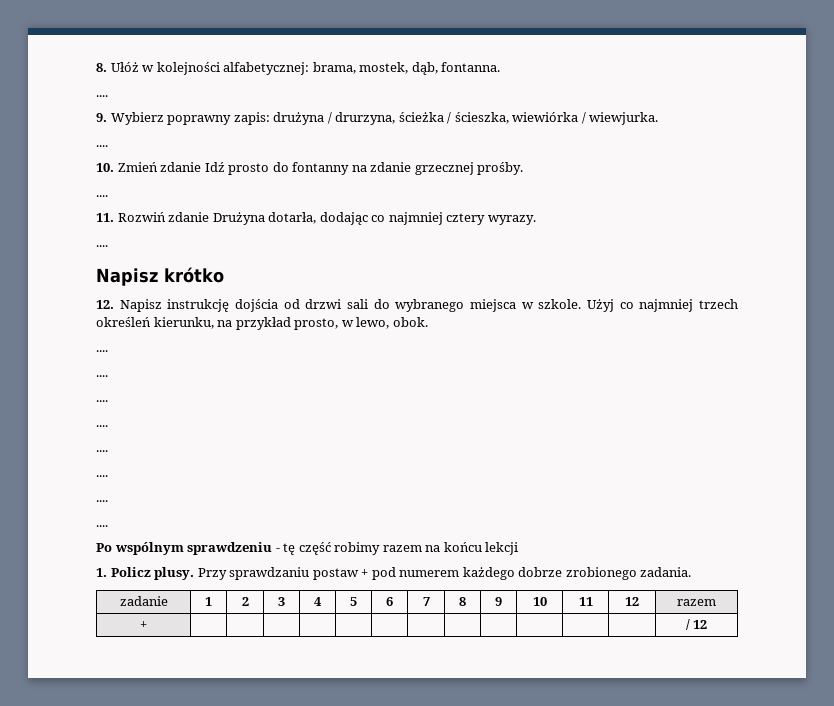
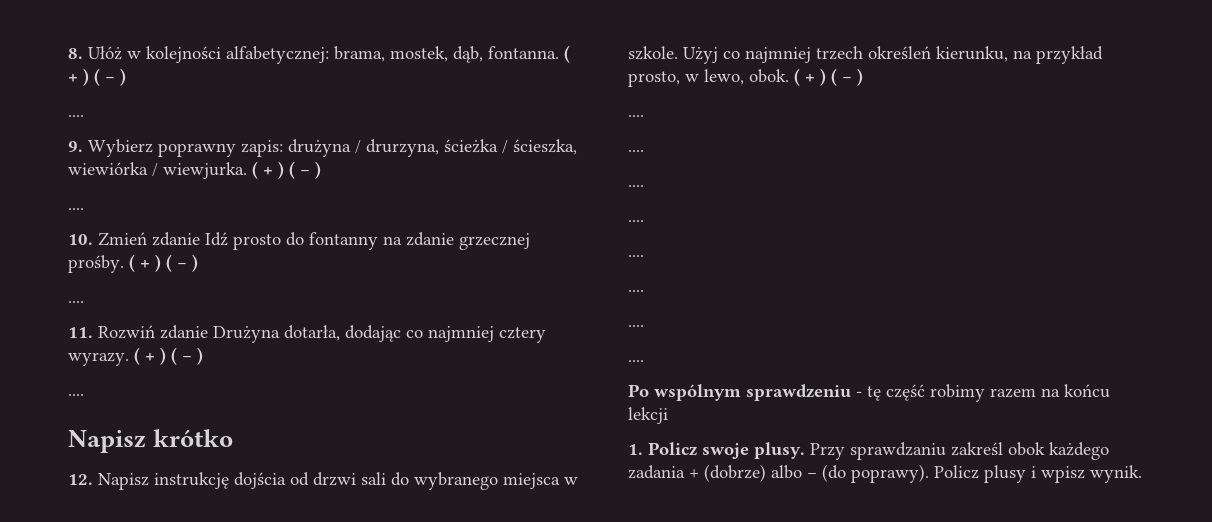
- 8. Ułóż w kolejności alfabetycznej: brama, mostek, dąb, fontanna.
+ 8. Ułóż w kolejności alfabetycznej: brama, mostek, dąb, fontanna. ( + ) ( − )
- 9. Wybierz poprawny zapis: drużyna / drurzyna, ścieżka / ścieszka, wiewiórka / wiewjurka.
+ 9. Wybierz poprawny zapis: drużyna / drurzyna, ścieżka / ścieszka, wiewiórka / wiewjurka. ( + ) ( − )
- 10. Zmień zdanie Idź prosto do fontanny na zdanie grzecznej prośby.
+ 10. Zmień zdanie Idź prosto do fontanny na zdanie grzecznej prośby. ( + ) ( − )
- 11. Rozwiń zdanie Drużyna dotarła, dodając co najmniej cztery wyrazy.
+ 11. Rozwiń zdanie Drużyna dotarła, dodając co najmniej cztery wyrazy. ( + ) ( − )
- Użyj co najmniej trzech określeń kierunku, na przykład prosto, w lewo, obok.
+ Użyj co najmniej trzech określeń kierunku, na przykład prosto, w lewo, obok. ( + ) ( − )
- 1. Policz plusy.
+ 1. Policz swoje plusy.
- Przy sprawdzaniu postaw + pod numerem każdego dobrze zrobionego zadania.
- zadanie | 1 | 2 | 3 | 4 | 5 | 6 | 7 | 8 | 9 | 10 | 11 | 12 | razem
- + | | | | | | | | | | | | | / 12
+ Przy sprawdzaniu zakreśl obok każdego zadania + (dobrze) albo − (do poprawy). Policz plusy i wpisz wynik.

